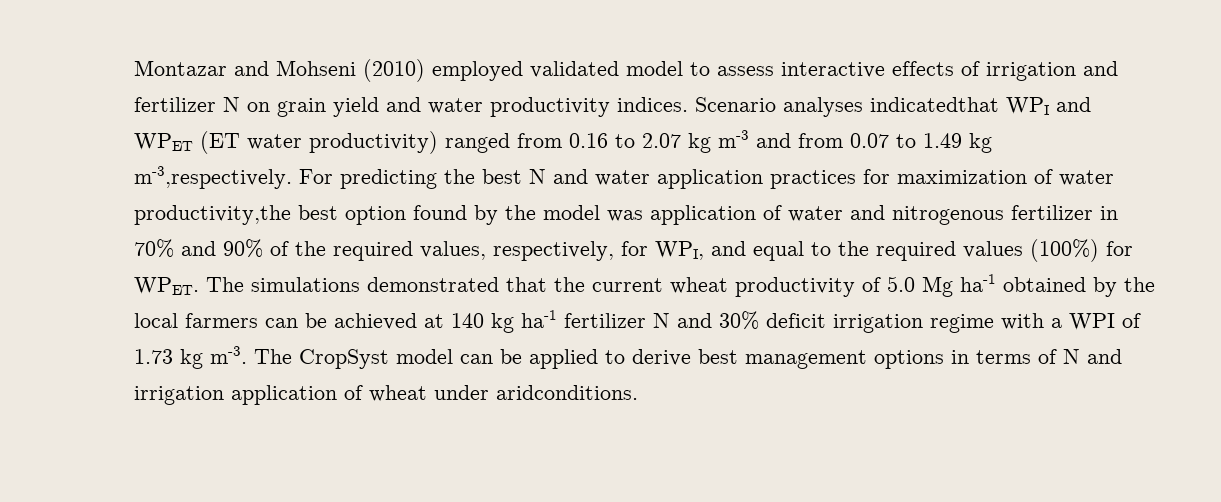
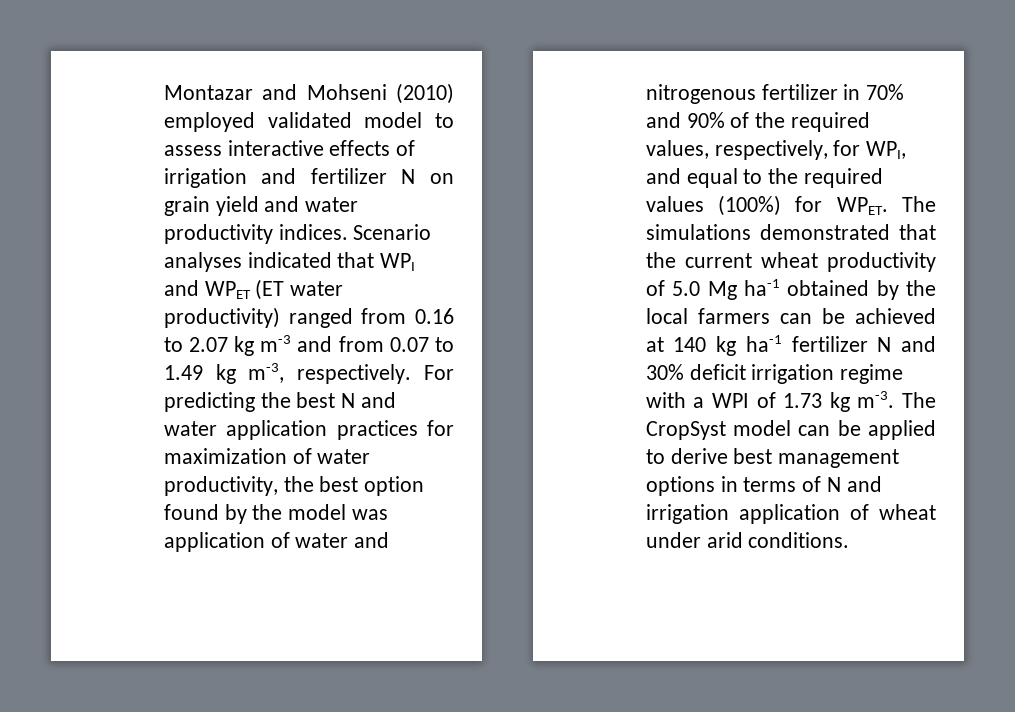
- Scenario analyses indicatedthat WPI and WPET (ET water productivity) ranged from 0.16 to 2.07 kg m-3 and from 0.07 to 1.49 kg m-3,respectively.
+ Scenario analyses indicated that WPI and WPET (ET water productivity) ranged from 0.16 to 2.07 kg m-3 and from 0.07 to 1.49 kg m-3, respectively.
- For predicting the best N and water application practices for maximization of water productivity,the best option found by the model was application of water and nitrogenous fertilizer in 70% and 90% of the required values, respectively, for WPI, and equal to the required values (100%) for WPET.
+ For predicting the best N and water application practices for maximization of water productivity, the best option found by the model was application of water and nitrogenous fertilizer in 70% and 90% of the required values, respectively, for WPI, and equal to the required values (100%) for WPET.
- The CropSyst model can be applied to derive best management options in terms of N and irrigation application of wheat under aridconditions.
+ The CropSyst model can be applied to derive best management options in terms of N and irrigation application of wheat under arid conditions.

